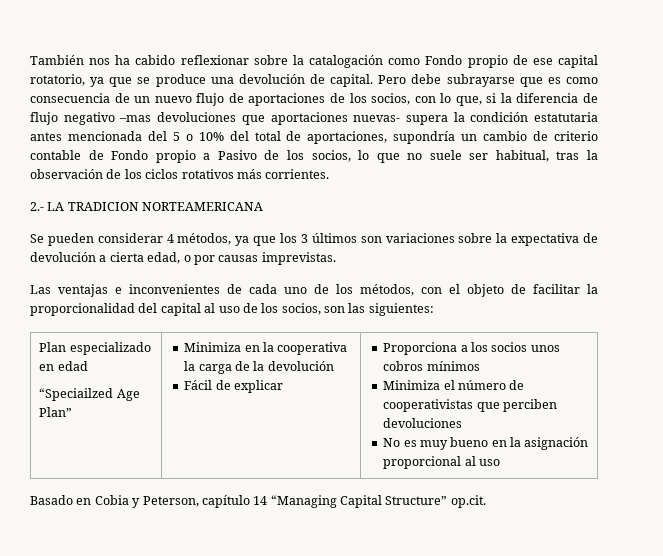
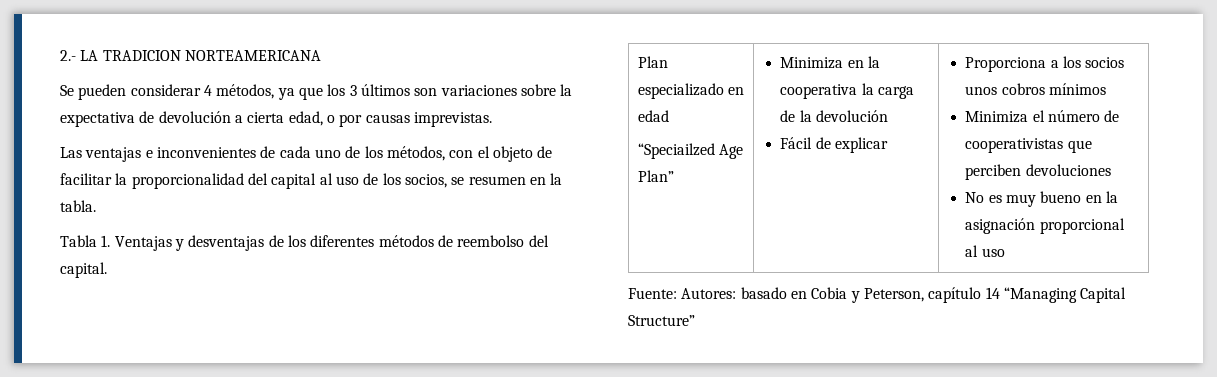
- También nos ha cabido reflexionar sobre la catalogación como Fondo propio de ese capital rotatorio, ya que se produce una devolución de capital. Pero debe subrayarse que es como consecuencia de un nuevo flujo de aportaciones de los socios, con lo que, si la diferencia de flujo negativo –mas devoluciones que aportaciones nuevas- supera la condición estatutaria antes mencionada del 5 o 10% del total de aportaciones, supondría un cambio de criterio contable de Fondo propio a Pasivo de los socios, lo que no suele ser habitual, tras la observación de los ciclos rotativos más corrientes.
- Las ventajas e inconvenientes de cada uno de los métodos, con el objeto de facilitar la proporcionalidad del capital al uso de los socios, son las siguientes:
+ Las ventajas e inconvenientes de cada uno de los métodos, con el objeto de facilitar la proporcionalidad del capital al uso de los socios, se resumen en la tabla.
+ Tabla 1. Ventajas y desventajas de los diferentes métodos de reembolso del capital.
- Basado en Cobia y Peterson, capítulo 14 “Managing Capital Structure” op.cit.
+ Fuente: Autores: basado en Cobia y Peterson, capítulo 14 “Managing Capital Structure”

